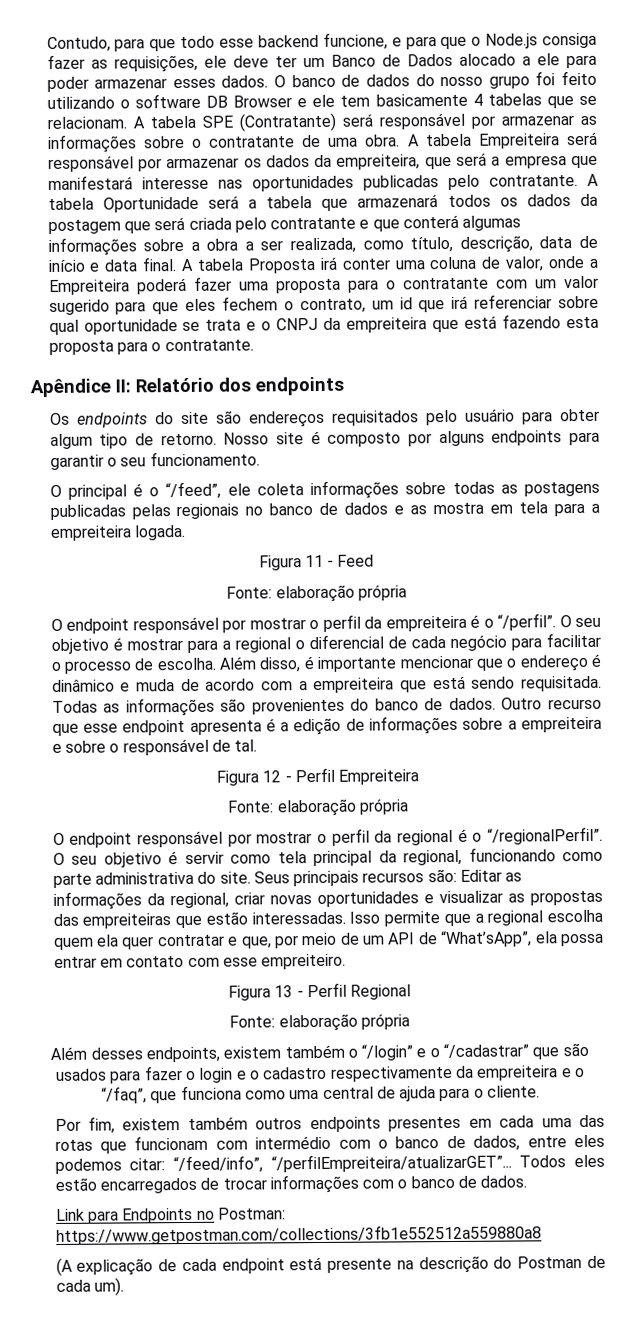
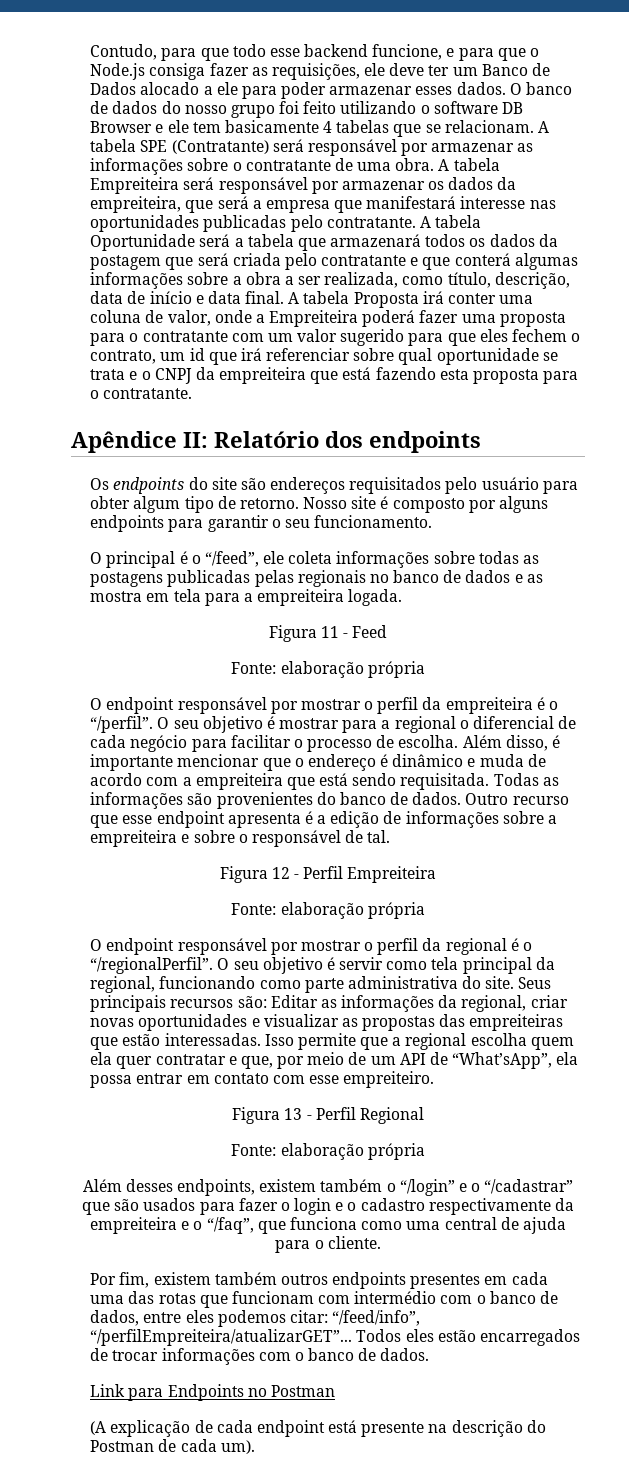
- Link para Endpoints no Postman: https://www.getpostman.com/collections/3fb1e552512a559880a8
+ Link para Endpoints no Postman

